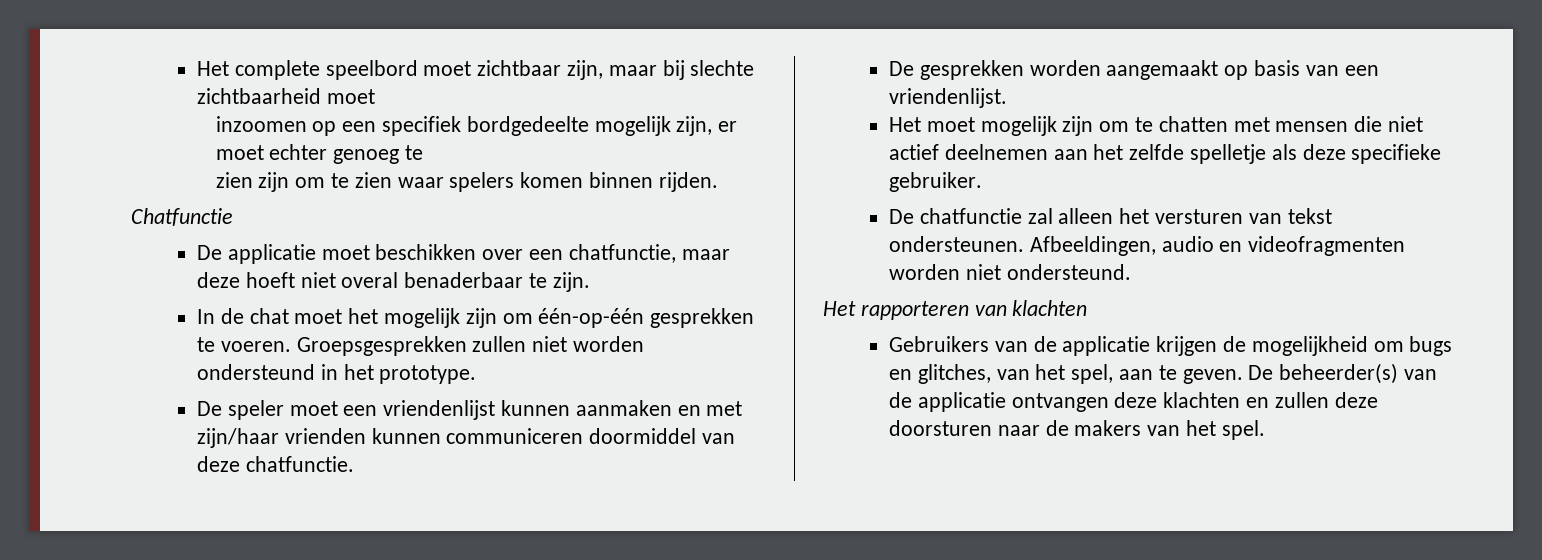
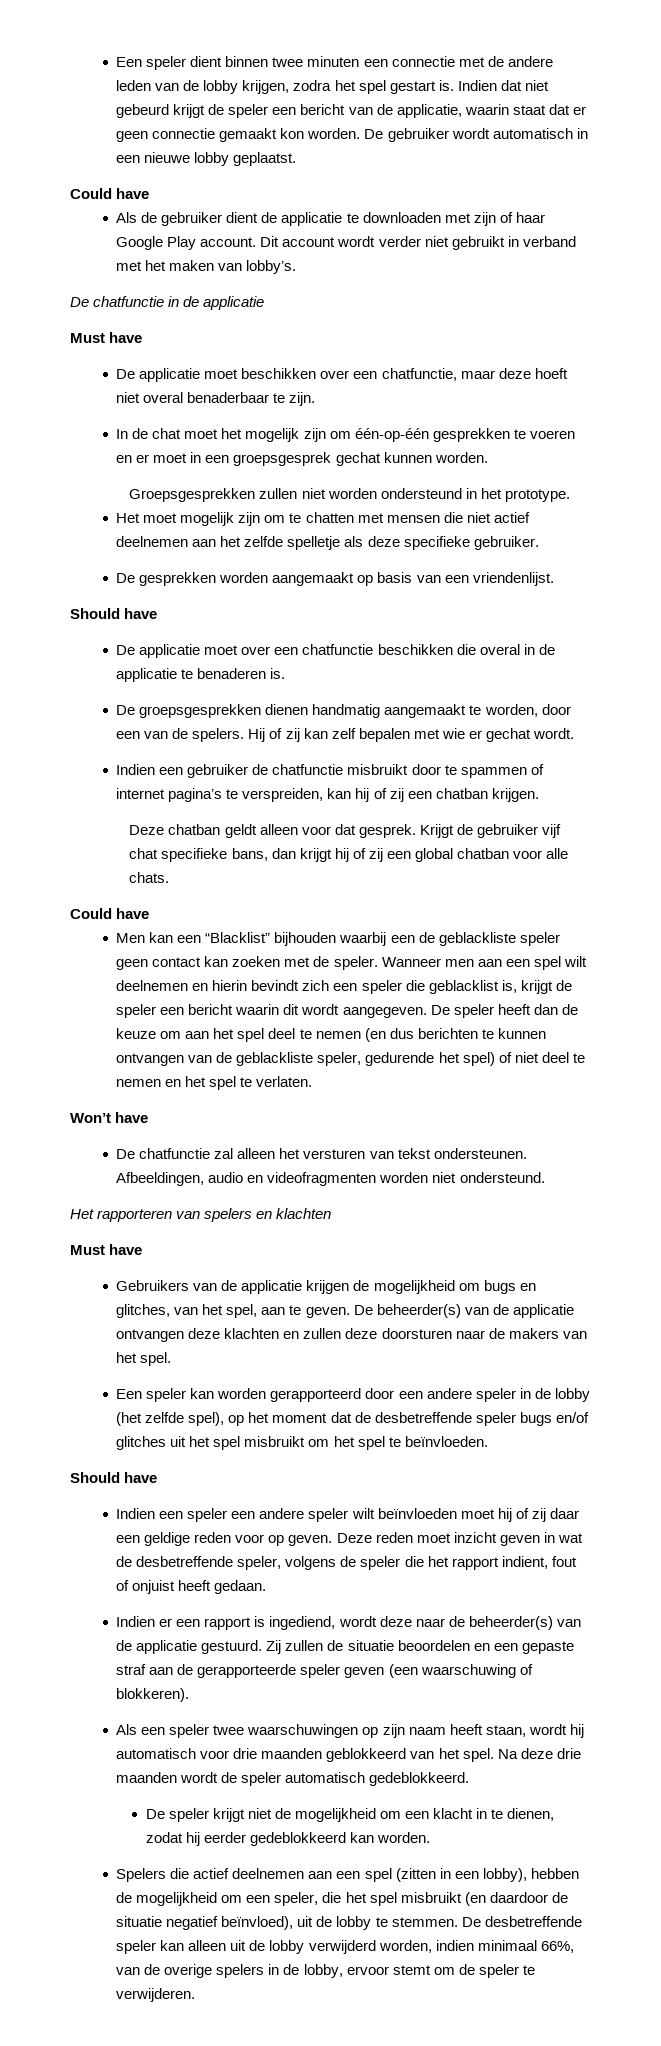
- Het complete speelbord moet zichtbaar zijn, maar bij slechte zichtbaarheid moet
- inzoomen op een specifiek bordgedeelte mogelijk zijn, er moet echter genoeg te
- zien zijn om te zien waar spelers komen binnen rijden.
- Chatfunctie
+ Een speler dient binnen twee minuten een connectie met de andere leden van de lobby krijgen, zodra het spel gestart is. Indien dat niet gebeurd krijgt de speler een bericht van de applicatie, waarin staat dat er geen connectie gemaakt kon worden. De gebruiker wordt automatisch in een nieuwe lobby geplaatst.
+ Could have
+ Als de gebruiker dient de applicatie te downloaden met zijn of haar Google Play account. Dit account wordt verder niet gebruikt in verband met het maken van lobby’s.
+ De chatfunctie in de applicatie
+ Must have
- In de chat moet het mogelijk zijn om één-op-één gesprekken te voeren. Groepsgesprekken zullen niet worden ondersteund in het prototype.
+ In de chat moet het mogelijk zijn om één-op-één gesprekken te voeren en er moet in een groepsgesprek gechat kunnen worden.
+ Groepsgesprekken zullen niet worden ondersteund in het prototype.
- De speler moet een vriendenlijst kunnen aanmaken en met zijn/haar vrienden kunnen communiceren doormiddel van deze chatfunctie.
- De gesprekken worden aangemaakt op basis van een vriendenlijst.
+ De gesprekken worden aangemaakt op basis van een vriendenlijst.
+ Should have
+ De applicatie moet over een chatfunctie beschikken die overal in de applicatie te benaderen is.
+ De groepsgesprekken dienen handmatig aangemaakt te worden, door een van de spelers. Hij of zij kan zelf bepalen met wie er gechat wordt.
+ Indien een gebruiker de chatfunctie misbruikt door te spammen of internet pagina’s te verspreiden, kan hij of zij een chatban krijgen.
+ Deze chatban geldt alleen voor dat gesprek. Krijgt de gebruiker vijf chat specifieke bans, dan krijgt hij of zij een global chatban voor alle chats.
+ Could have
+ Men kan een “Blacklist” bijhouden waarbij een de geblackliste speler geen contact kan zoeken met de speler. Wanneer men aan een spel wilt deelnemen en hierin bevindt zich een speler die geblacklist is, krijgt de speler een bericht waarin dit wordt aangegeven. De speler heeft dan de keuze om aan het spel deel te nemen (en dus berichten te kunnen ontvangen van de geblackliste speler, gedurende het spel) of niet deel te nemen en het spel te verlaten.
+ Won’t have
- Het rapporteren van klachten
+ Het rapporteren van spelers en klachten
+ Must have
+ Een speler kan worden gerapporteerd door een andere speler in de lobby (het zelfde spel), op het moment dat de desbetreffende speler bugs en/of glitches uit het spel misbruikt om het spel te beïnvloeden.
+ Should have
+ Indien een speler een andere speler wilt beïnvloeden moet hij of zij daar een geldige reden voor op geven. Deze reden moet inzicht geven in wat de desbetreffende speler, volgens de speler die het rapport indient, fout of onjuist heeft gedaan.
+ Indien er een rapport is ingediend, wordt deze naar de beheerder(s) van de applicatie gestuurd. Zij zullen de situatie beoordelen en een gepaste straf aan de gerapporteerde speler geven (een waarschuwing of blokkeren).
+ Als een speler twee waarschuwingen op zijn naam heeft staan, wordt hij automatisch voor drie maanden geblokkeerd van het spel. Na deze drie maanden wordt de speler automatisch gedeblokkeerd.
+ De speler krijgt niet de mogelijkheid om een klacht in te dienen, zodat hij eerder gedeblokkeerd kan worden.
+ Spelers die actief deelnemen aan een spel (zitten in een lobby), hebben de mogelijkheid om een speler, die het spel misbruikt (en daardoor de situatie negatief beïnvloed), uit de lobby te stemmen. De desbetreffende speler kan alleen uit de lobby verwijderd worden, indien minimaal 66%, van de overige spelers in de lobby, ervoor stemt om de speler te verwijderen.

